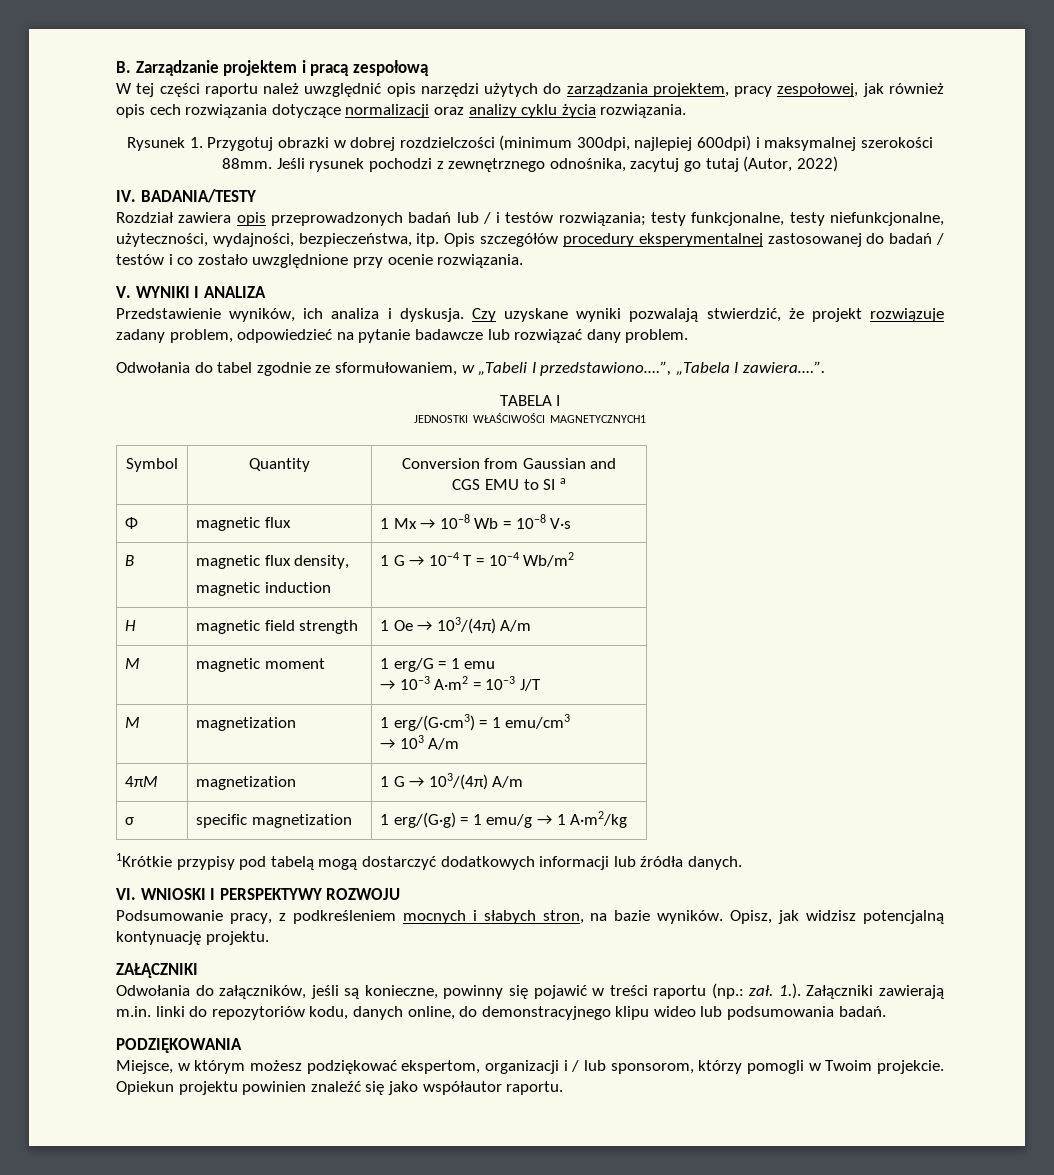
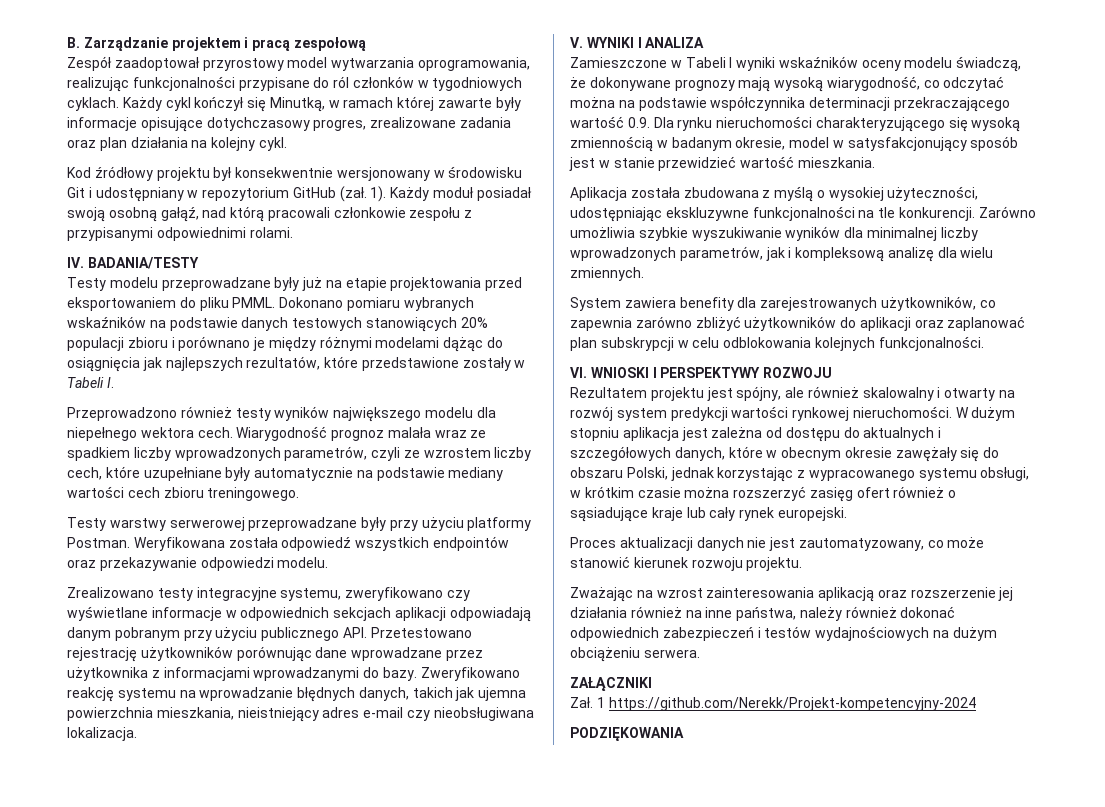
- W tej części raportu należ uwzględnić opis narzędzi użytych do zarządzania projektem, pracy zespołowej, jak również opis cech rozwiązania dotyczące normalizacji oraz analizy cyklu życia rozwiązania.
- Rysunek 1. Przygotuj obrazki w dobrej rozdzielczości (minimum 300dpi, najlepiej 600dpi) i maksymalnej szerokości 88mm. Jeśli rysunek pochodzi z zewnętrznego odnośnika, zacytuj go tutaj (Autor, 2022)
+ Zespół zaadoptował przyrostowy model wytwarzania oprogramowania, realizując funkcjonalności przypisane do ról członków w tygodniowych cyklach. Każdy cykl kończył się Minutką, w ramach której zawarte były informacje opisujące dotychczasowy progres, zrealizowane zadania oraz plan działania na kolejny cykl.
+ Kod źródłowy projektu był konsekwentnie wersjonowany w środowisku Git i udostępniany w repozytorium GitHub (zał. 1). Każdy moduł posiadał swoją osobną gałąź, nad którą pracowali członkowie zespołu z przypisanymi odpowiednimi rolami.
  IV. BADANIA/TESTY
- Rozdział zawiera opis przeprowadzonych badań lub / i testów rozwiązania; testy funkcjonalne, testy niefunkcjonalne, użyteczności, wydajności, bezpieczeństwa, itp. Opis szczegółów procedury eksperymentalnej zastosowanej do badań / testów i co zostało uwzględnione przy ocenie rozwiązania.
+ Testy modelu przeprowadzane były już na etapie projektowania przed eksportowaniem do pliku PMML. Dokonano pomiaru wybranych wskaźników na podstawie danych testowych stanowiących 20% populacji zbioru i porównano je między różnymi modelami dążąc do osiągnięcia jak najlepszych rezultatów, które przedstawione zostały w Tabeli I.
+ Przeprowadzono również testy wyników największego modelu dla niepełnego wektora cech. Wiarygodność prognoz malała wraz ze spadkiem liczby wprowadzonych parametrów, czyli ze wzrostem liczby cech, które uzupełniane były automatycznie na podstawie mediany wartości cech zbioru treningowego.
+ Testy warstwy serwerowej przeprowadzane były przy użyciu platformy Postman. Weryfikowana została odpowiedź wszystkich endpointów oraz przekazywanie odpowiedzi modelu.
+ Zrealizowano testy integracyjne systemu, zweryfikowano czy wyświetlane informacje w odpowiednich sekcjach aplikacji odpowiadają danym pobranym przy użyciu publicznego API. Przetestowano rejestrację użytkowników porównując dane wprowadzane przez użytkownika z informacjami wprowadzanymi do bazy. Zweryfikowano reakcję systemu na wprowadzanie błędnych danych, takich jak ujemna powierzchnia mieszkania, nieistniejący adres e-mail czy nieobsługiwana lokalizacja.
  V. WYNIKI I ANALIZA
- Przedstawienie wyników, ich analiza i dyskusja. Czy uzyskane wyniki pozwalają stwierdzić, że projekt rozwiązuje zadany problem, odpowiedzieć na pytanie badawcze lub rozwiązać dany problem.
- Odwołania do tabel zgodnie ze sformułowaniem, w „Tabeli I przedstawiono….”, „Tabela I zawiera….”.
- TABELA I
- JEDNOSTKI WŁAŚCIWOŚCI MAGNETYCZNYCH1
- Symbol | Quantity | Conversion from Gaussian and
- CGS EMU to SI a
- Φ | magnetic flux | 1 Mx → 10−8 Wb = 10−8 V·s
- B | magnetic flux density,
- magnetic induction | 1 G → 10−4 T = 10−4 Wb/m2
- H | magnetic field strength | 1 Oe → 103/(4π) A/m
- M | magnetic moment | 1 erg/G = 1 emu
- → 10−3 A·m2 = 10−3 J/T
- M | magnetization | 1 erg/(G·cm3) = 1 emu/cm3
- → 103 A/m
- 4πM | magnetization | 1 G → 103/(4π) A/m
- σ | specific magnetization | 1 erg/(G·g) = 1 emu/g → 1 A·m2/kg
- 1Krótkie przypisy pod tabelą mogą dostarczyć dodatkowych informacji lub źródła danych.
+ Zamieszczone w Tabeli I wyniki wskaźników oceny modelu świadczą, że dokonywane prognozy mają wysoką wiarygodność, co odczytać można na podstawie współczynnika determinacji przekraczającego wartość 0.9. Dla rynku nieruchomości charakteryzującego się wysoką zmiennością w badanym okresie, model w satysfakcjonujący sposób jest w stanie przewidzieć wartość mieszkania.
+ Aplikacja została zbudowana z myślą o wysokiej użyteczności, udostępniając ekskluzywne funkcjonalności na tle konkurencji. Zarówno umożliwia szybkie wyszukiwanie wyników dla minimalnej liczby wprowadzonych parametrów, jak i kompleksową analizę dla wielu zmiennych.
+ System zawiera benefity dla zarejestrowanych użytkowników, co zapewnia zarówno zbliżyć użytkowników do aplikacji oraz zaplanować plan subskrypcji w celu odblokowania kolejnych funkcjonalności.
- Podsumowanie pracy, z podkreśleniem mocnych i słabych stron, na bazie wyników. Opisz, jak widzisz potencjalną kontynuację projektu.
+ Rezultatem projektu jest spójny, ale również skalowalny i otwarty na rozwój system predykcji wartości rynkowej nieruchomości. W dużym stopniu aplikacja jest zależna od dostępu do aktualnych i szczegółowych danych, które w obecnym okresie zawężały się do obszaru Polski, jednak korzystając z wypracowanego systemu obsługi, w krótkim czasie można rozszerzyć zasięg ofert również o sąsiadujące kraje lub cały rynek europejski.
+ Proces aktualizacji danych nie jest zautomatyzowany, co może stanowić kierunek rozwoju projektu.
+ Zważając na wzrost zainteresowania aplikacją oraz rozszerzenie jej działania również na inne państwa, należy również dokonać odpowiednich zabezpieczeń i testów wydajnościowych na dużym obciążeniu serwera.
  ZAŁĄCZNIKI
- Odwołania do załączników, jeśli są konieczne, powinny się pojawić w treści raportu (np.: zał. 1.). Załączniki zawierają m.in. linki do repozytoriów kodu, danych online, do demonstracyjnego klipu wideo lub podsumowania badań.
+ Zał. 1 https://github.com/Nerekk/Projekt-kompetencyjny-2024
  PODZIĘKOWANIA
- Miejsce, w którym możesz podziękować ekspertom, organizacji i / lub sponsorom, którzy pomogli w Twoim projekcie. Opiekun projektu powinien znaleźć się jako współautor raportu.

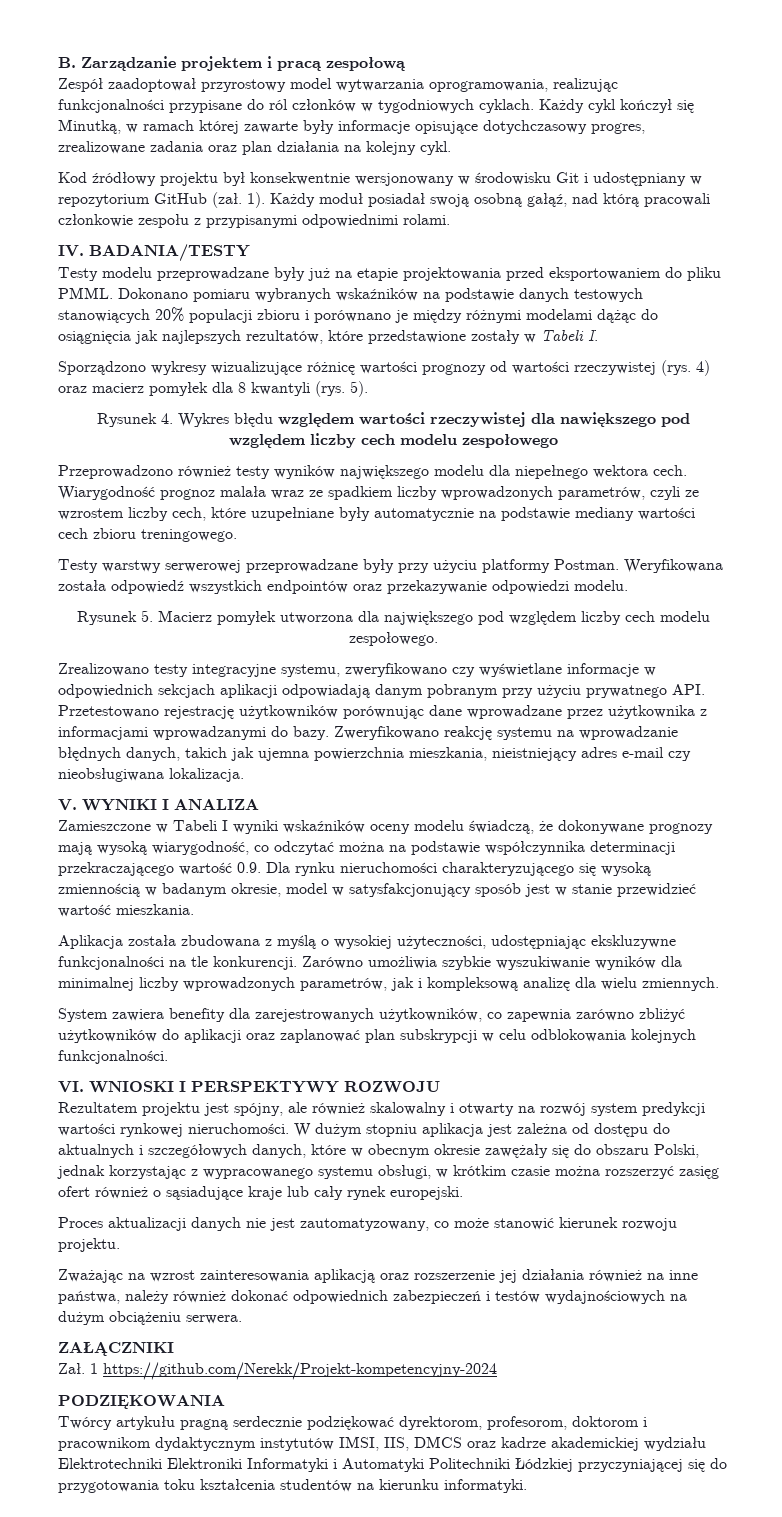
+ Sporządzono wykresy wizualizujące różnicę wartości prognozy od wartości rzeczywistej (rys. 4) oraz macierz pomyłek dla 8 kwantyli (rys. 5).
+ Rysunek 4. Wykres błędu względem wartości rzeczywistej dla nawiększego pod względem liczby cech modelu zespołowego
+ Rysunek 5. Macierz pomyłek utworzona dla największego pod względem liczby cech modelu zespołowego.
- Zrealizowano testy integracyjne systemu, zweryfikowano czy wyświetlane informacje w odpowiednich sekcjach aplikacji odpowiadają danym pobranym przy użyciu publicznego API. Przetestowano rejestrację użytkowników porównując dane wprowadzane przez użytkownika z informacjami wprowadzanymi do bazy.
+ Zrealizowano testy integracyjne systemu, zweryfikowano czy wyświetlane informacje w odpowiednich sekcjach aplikacji odpowiadają danym pobranym przy użyciu prywatnego API. Przetestowano rejestrację użytkowników porównując dane wprowadzane przez użytkownika z informacjami wprowadzanymi do bazy.
+ Twórcy artykułu pragną serdecznie podziękować dyrektorom, profesorom, doktorom i pracownikom dydaktycznym instytutów IMSI, IIS, DMCS oraz kadrze akademickiej wydziału Elektrotechniki Elektroniki Informatyki i Automatyki Politechniki Łódzkiej przyczyniającej się do przygotowania toku kształcenia studentów na kierunku informatyki.

